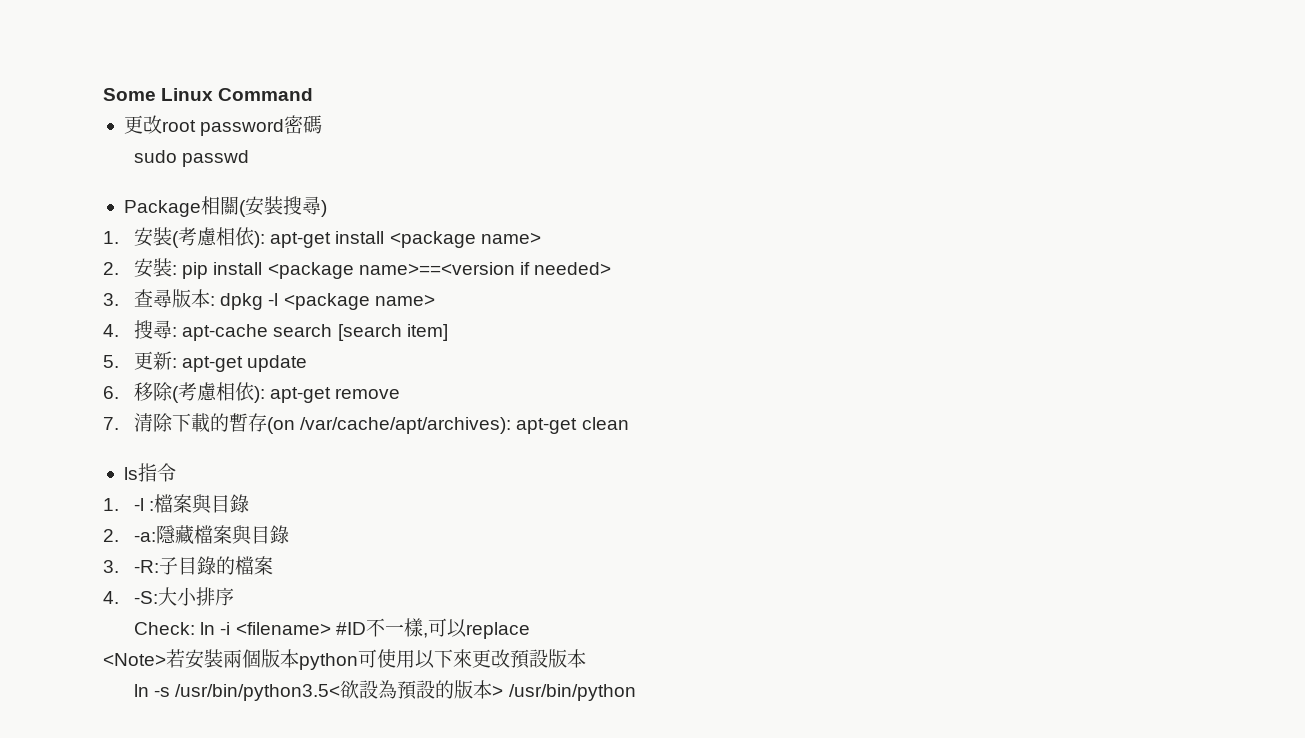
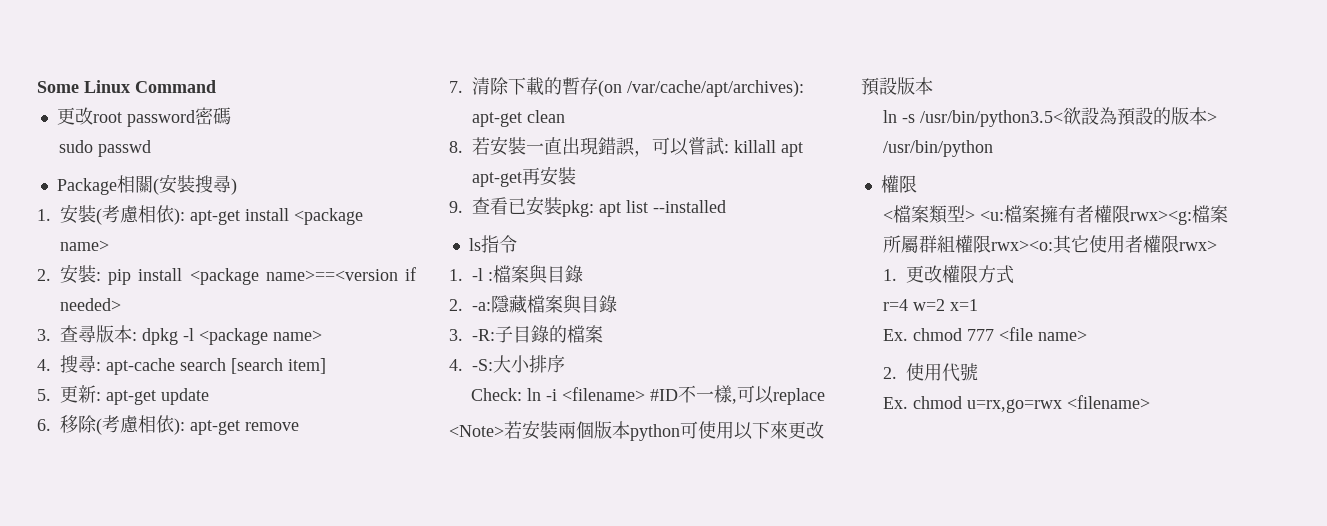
+ 8.若安裝一直出現錯誤，可以嘗試: killall apt apt-get再安裝
+ 9.查看已安裝pkg: apt list --installed
  ln -s /usr/bin/python3.5<欲設為預設的版本> /usr/bin/python
+ 權限
+ <檔案類型> <u:檔案擁有者權限rwx><g:檔案所屬群組權限rwx><o:其它使用者權限rwx>
+ 1.更改權限方式
+ r=4 w=2 x=1
+ Ex. chmod 777 <file name>
+ 2.使用代號
+ Ex. chmod u=rx,go=rwx <filename>

